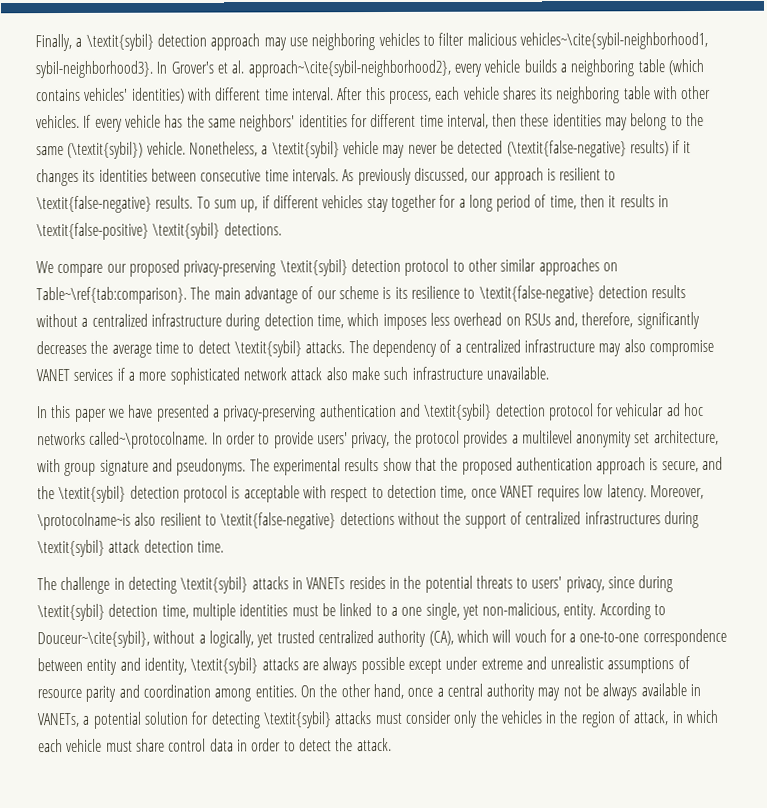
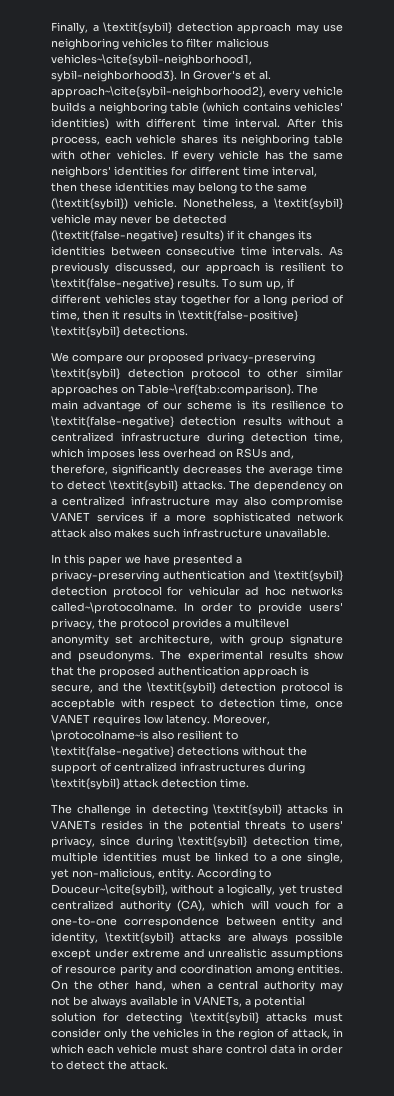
- The dependency of a centralized infrastructure may also compromise VANET services if a more sophisticated network attack also make such infrastructure unavailable.
+ The dependency on a centralized infrastructure may also compromise VANET services if a more sophisticated network attack also makes such infrastructure unavailable.
- On the other hand, once a central authority may not be always available in VANETs, a potential solution for detecting \textit{sybil} attacks must consider only the vehicles in the region of attack, in which each vehicle must share control data in order to detect the attack.
+ On the other hand, when a central authority may not be always available in VANETs, a potential solution for detecting \textit{sybil} attacks must consider only the vehicles in the region of attack, in which each vehicle must share control data in order to detect the attack.

